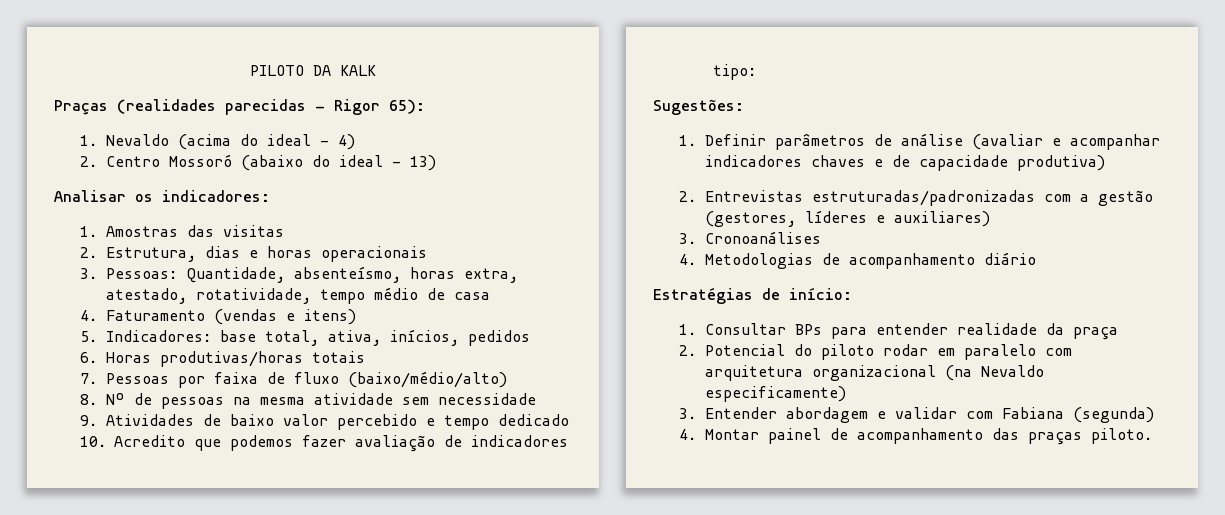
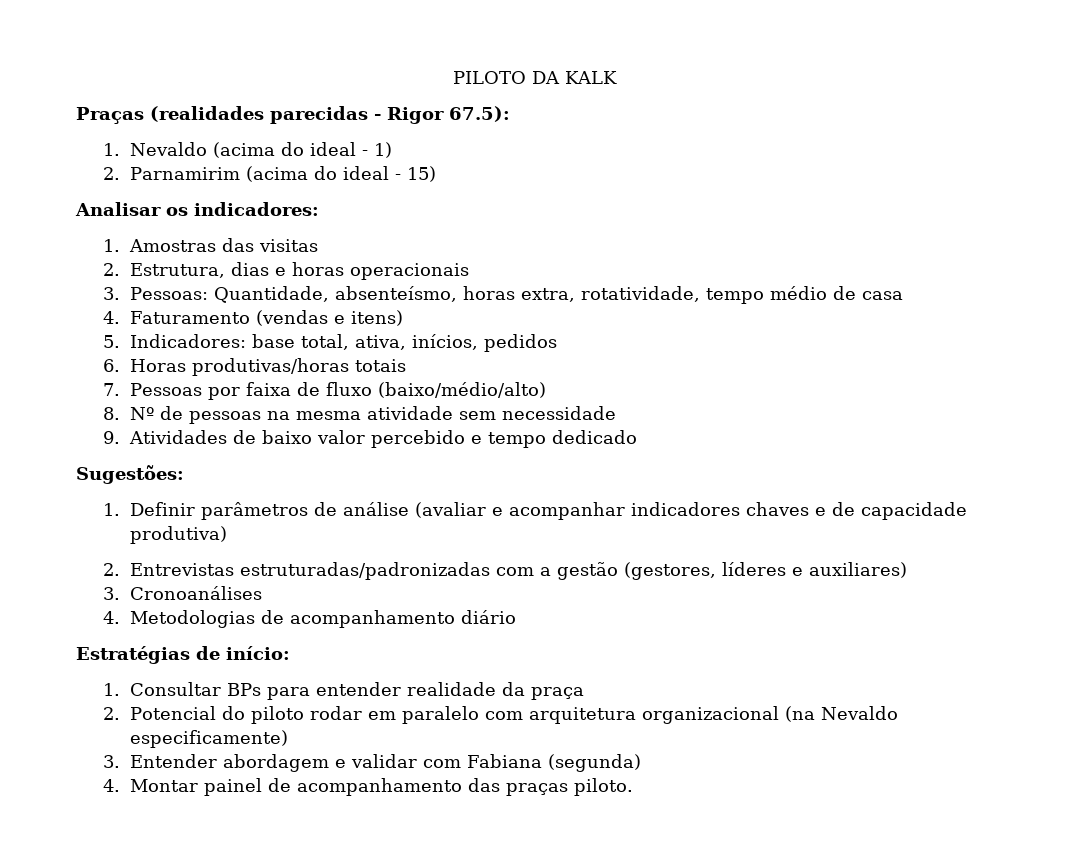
- Praças (realidades parecidas - Rigor 65):
+ Praças (realidades parecidas - Rigor 67.5):
- 1. Nevaldo (acima do ideal - 4)
- 2. Centro Mossoró (abaixo do ideal - 13)
+ 1. Nevaldo (acima do ideal - 1)
+ 2. Parnamirim (acima do ideal - 15)
- 3. Pessoas: Quantidade, absenteísmo, horas extra, atestado, rotatividade, tempo médio de casa
+ 3. Pessoas: Quantidade, absenteísmo, horas extra, rotatividade, tempo médio de casa
- 10. Acredito que podemos fazer avaliação de indicadores tipo:

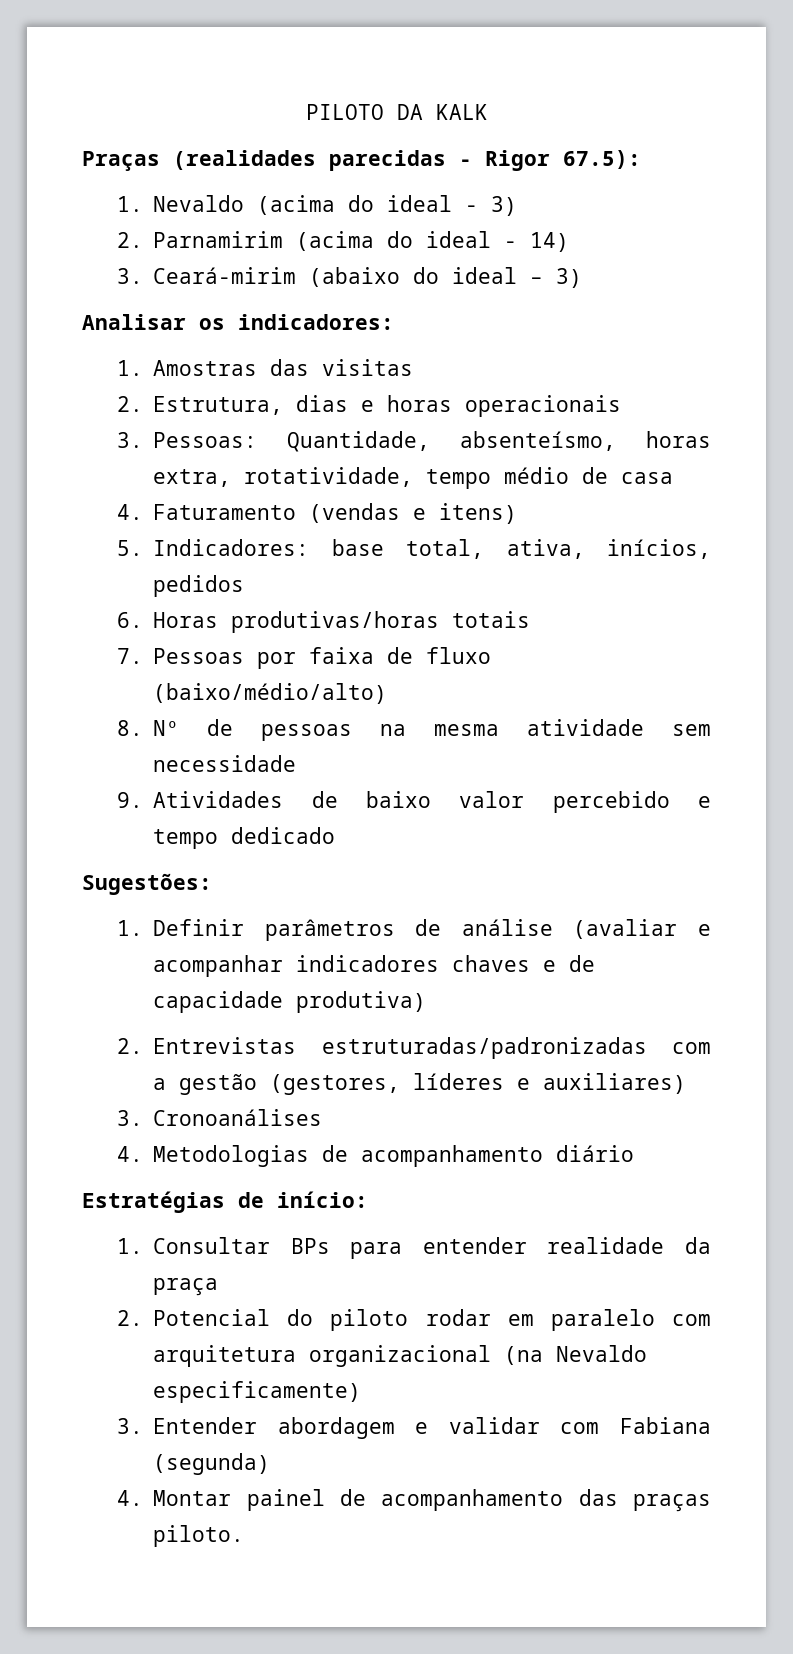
- 1. Nevaldo (acima do ideal - 1)
+ 1. Nevaldo (acima do ideal - 3)
- 2. Parnamirim (acima do ideal - 15)
+ 2. Parnamirim (acima do ideal - 14)
+ 3. Ceará-mirim (abaixo do ideal – 3)

